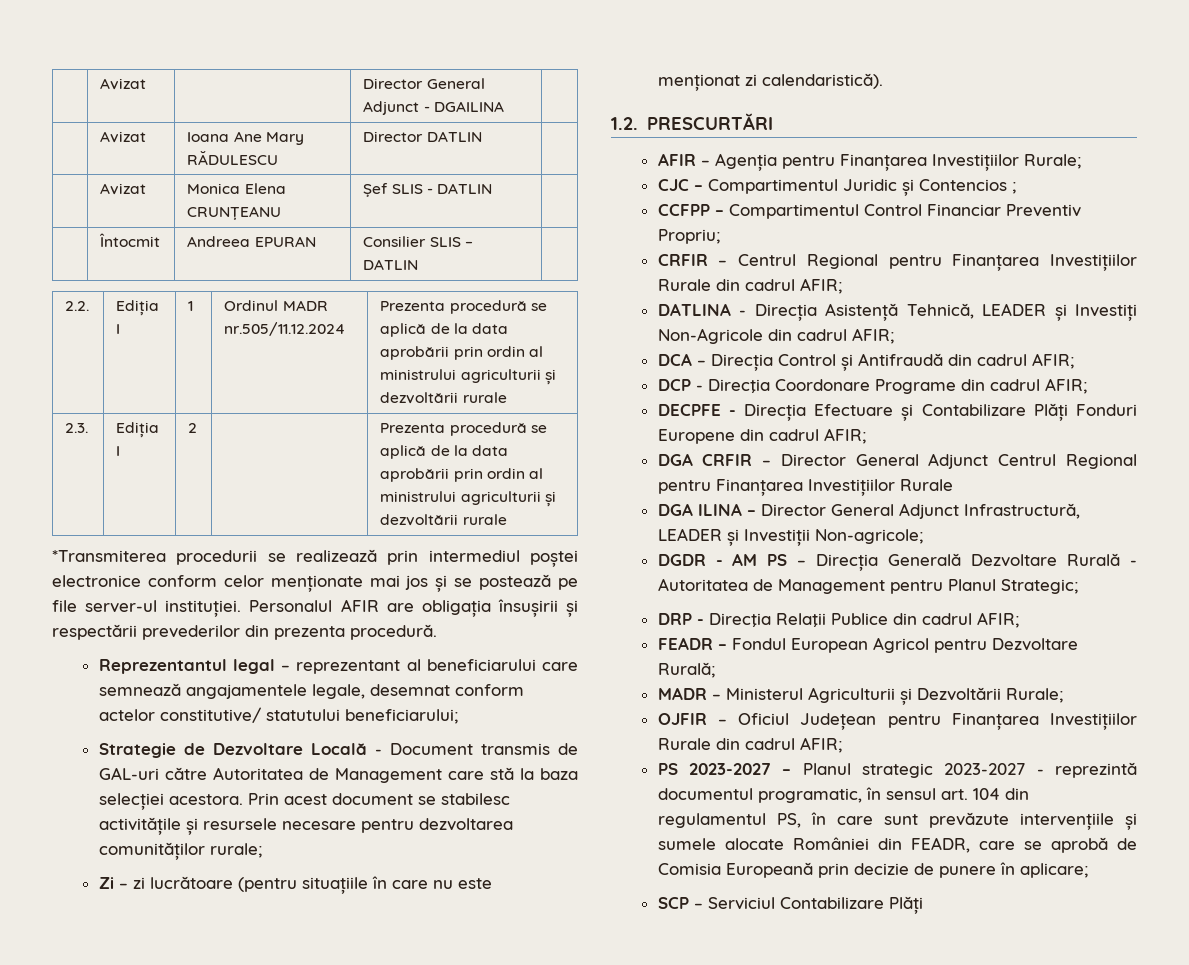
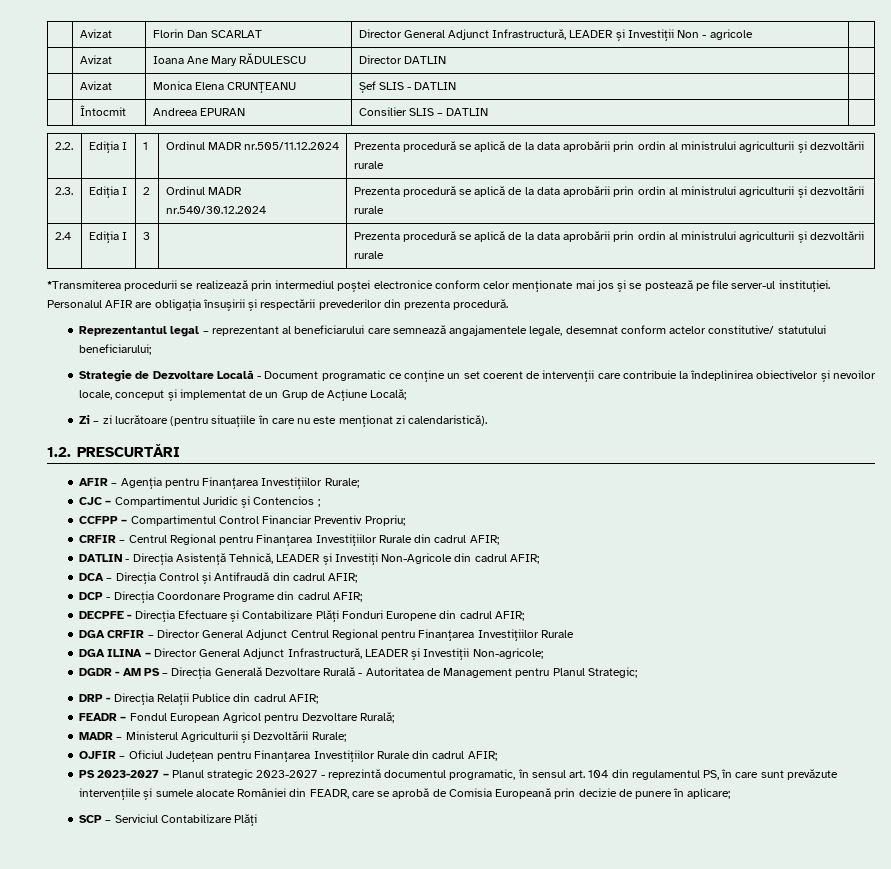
- | Avizat | | Director General Adjunct - DGAILINA |
+ | Avizat | Florin Dan SCARLAT | Director General Adjunct Infrastructură, LEADER și Investiții Non - agricole |
- 2.3. | Ediția I | 2 | | Prezenta procedură se aplică de la data aprobării prin ordin al ministrului agriculturii și dezvoltării rurale
+ 2.3. | Ediția I | 2 | Ordinul MADR nr.540/30.12.2024 | Prezenta procedură se aplică de la data aprobării prin ordin al ministrului agriculturii și dezvoltării rurale
+ 2.4 | Ediția I | 3 | | Prezenta procedură se aplică de la data aprobării prin ordin al ministrului agriculturii și dezvoltării rurale
- Strategie de Dezvoltare Locală - Document transmis de GAL-uri către Autoritatea de Management care stă la baza selecției acestora. Prin acest document se stabilesc activitățile și resursele necesare pentru dezvoltarea comunităților rurale;
+ Strategie de Dezvoltare Locală - Document programatic ce conține un set coerent de intervenții care contribuie la îndeplinirea obiectivelor și nevoilor locale, conceput și implementat de un Grup de Acțiune Locală;
- DATLINA - Direcția Asistență Tehnică, LEADER și Investiți Non-Agricole din cadrul AFIR;
+ DATLIN - Direcția Asistență Tehnică, LEADER și Investiți Non-Agricole din cadrul AFIR;

